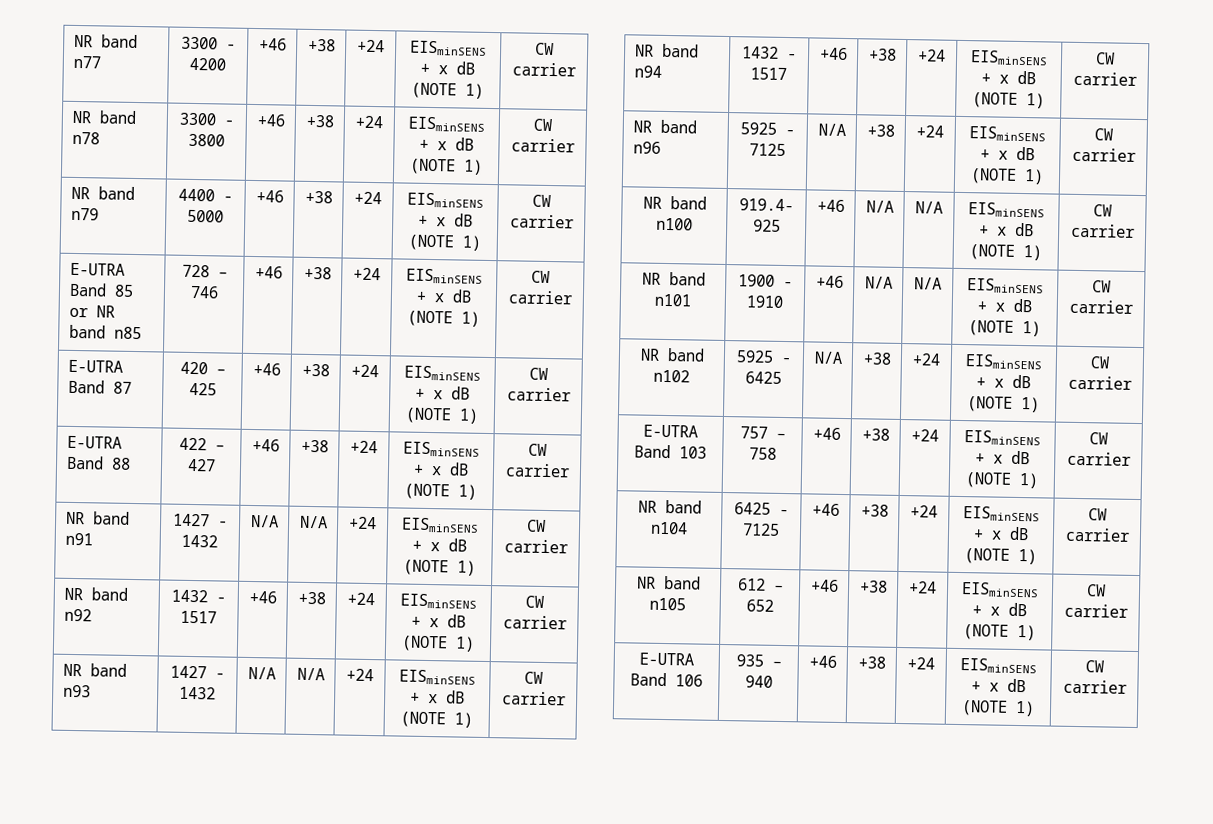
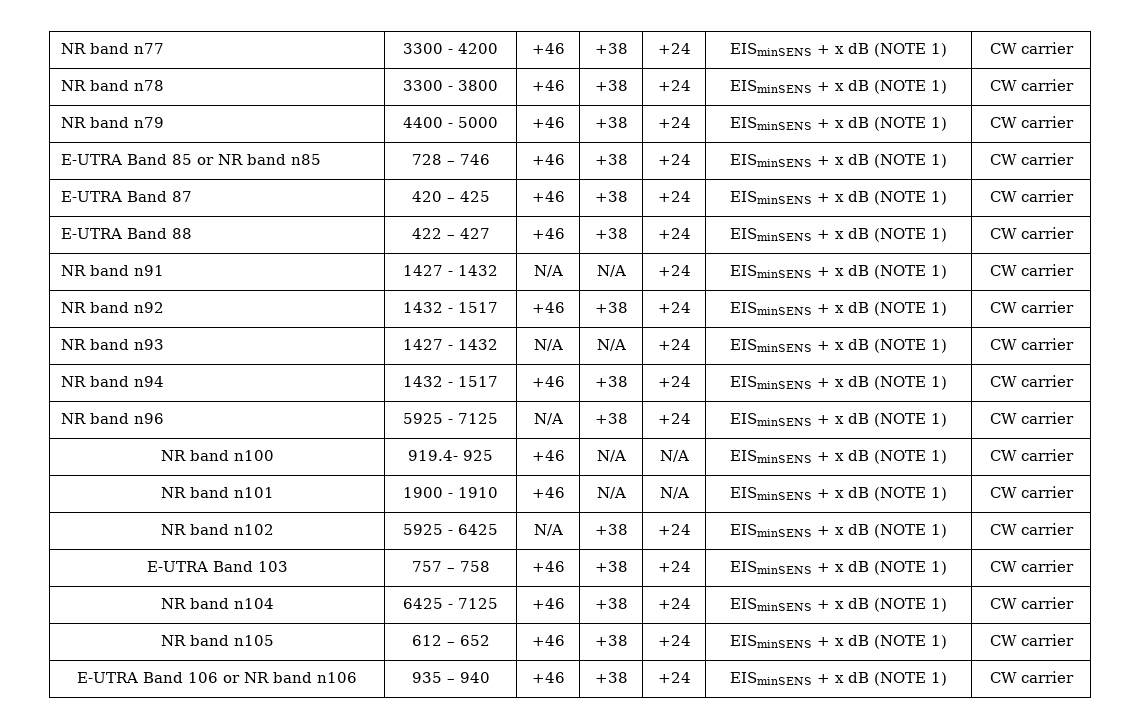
- E-UTRA Band 106 | 935 – 940 | +46 | +38 | +24 | EISminSENS + x dB (NOTE 1) | CW carrier
+ E-UTRA Band 106 or NR band n106 | 935 – 940 | +46 | +38 | +24 | EISminSENS + x dB (NOTE 1) | CW carrier

